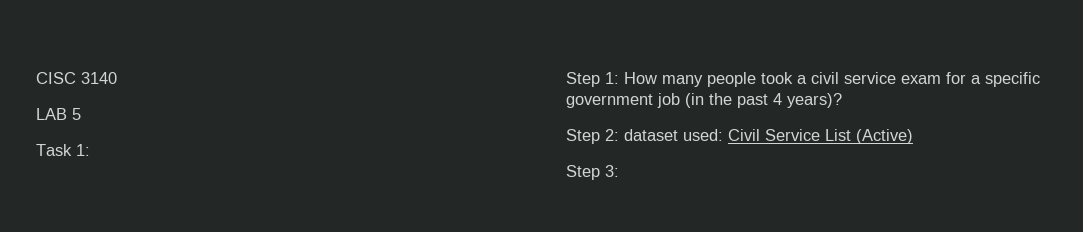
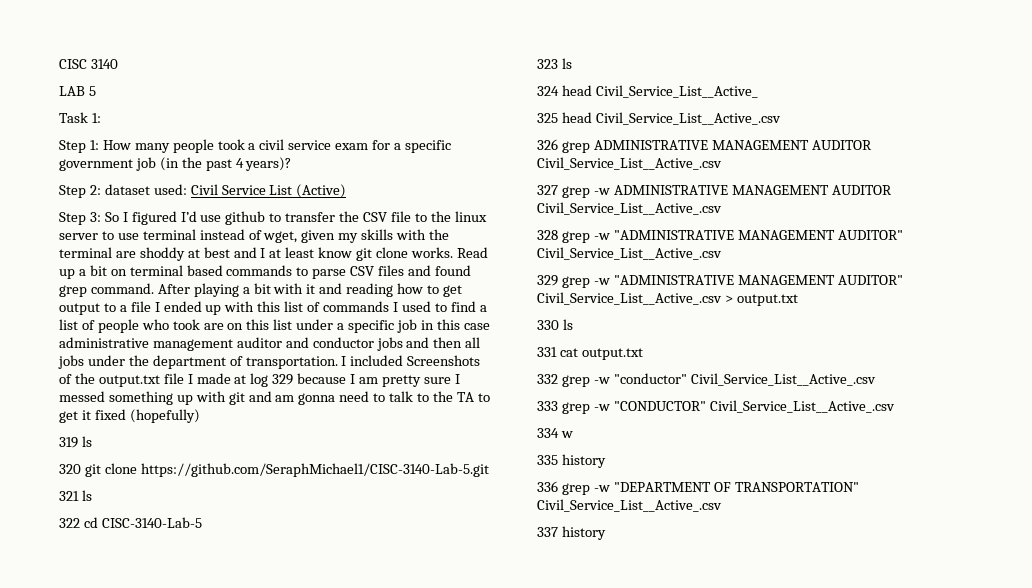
- Step 3:
+ Step 3: So I figured I’d use github to transfer the CSV file to the linux server to use terminal instead of wget, given my skills with the terminal are shoddy at best and I at least know git clone works. Read up a bit on terminal based commands to parse CSV files and found grep command. After playing a bit with it and reading how to get output to a file I ended up with this list of commands I used to find a list of people who took are on this list under a specific job in this case administrative management auditor and conductor jobs and then all jobs under the department of transportation. I included Screenshots of the output.txt file I made at log 329 because I am pretty sure I messed something up with git and am gonna need to talk to the TA to get it fixed (hopefully)
+ 319 ls
+ 320 git clone https://github.com/SeraphMichael1/CISC-3140-Lab-5.git
+ 321 ls
+ 322 cd CISC-3140-Lab-5
+ 323 ls
+ 324 head Civil_Service_List__Active_
+ 325 head Civil_Service_List__Active_.csv
+ 326 grep ADMINISTRATIVE MANAGEMENT AUDITOR Civil_Service_List__Active_.csv
+ 327 grep -w ADMINISTRATIVE MANAGEMENT AUDITOR Civil_Service_List__Active_.csv
+ 328 grep -w "ADMINISTRATIVE MANAGEMENT AUDITOR" Civil_Service_List__Active_.csv
+ 329 grep -w "ADMINISTRATIVE MANAGEMENT AUDITOR" Civil_Service_List__Active_.csv > output.txt
+ 330 ls
+ 331 cat output.txt
+ 332 grep -w "conductor" Civil_Service_List__Active_.csv
+ 333 grep -w "CONDUCTOR" Civil_Service_List__Active_.csv
+ 334 w
+ 335 history
+ 336 grep -w "DEPARTMENT OF TRANSPORTATION" Civil_Service_List__Active_.csv
+ 337 history

